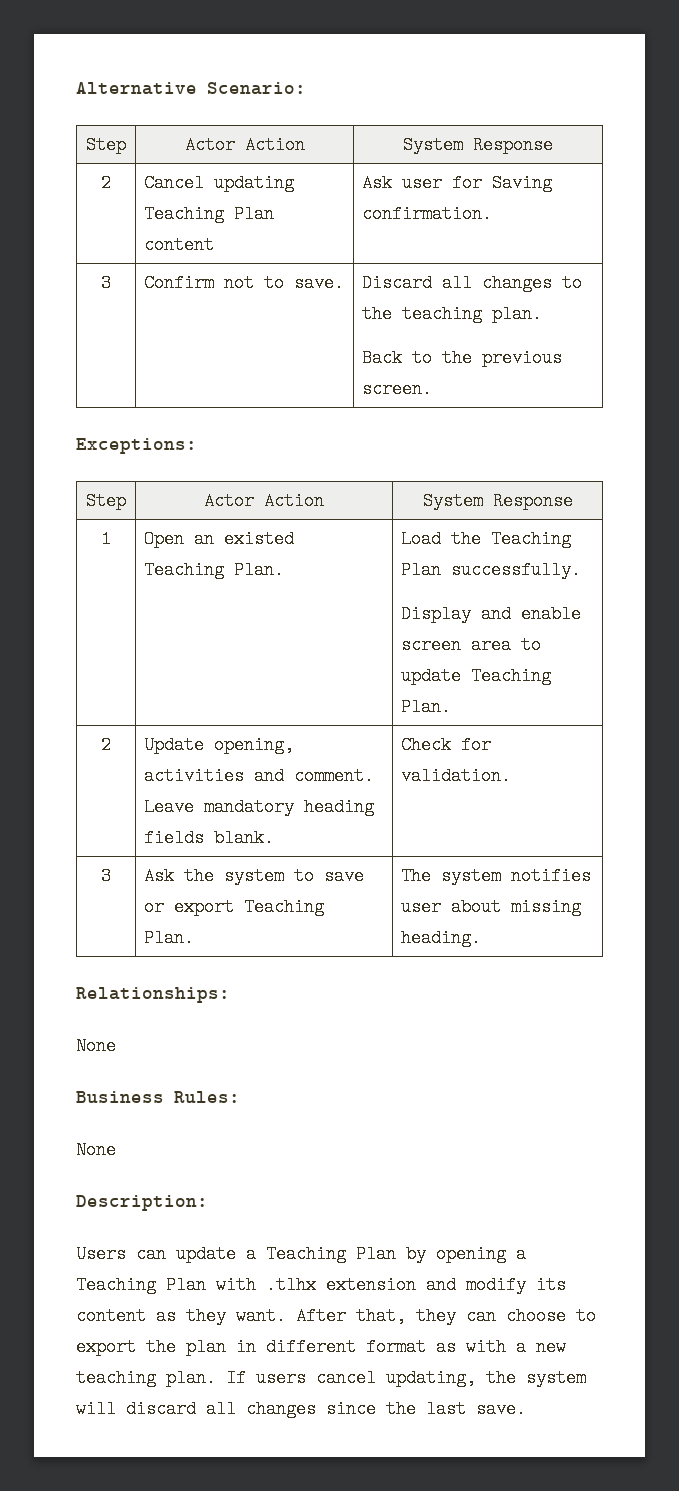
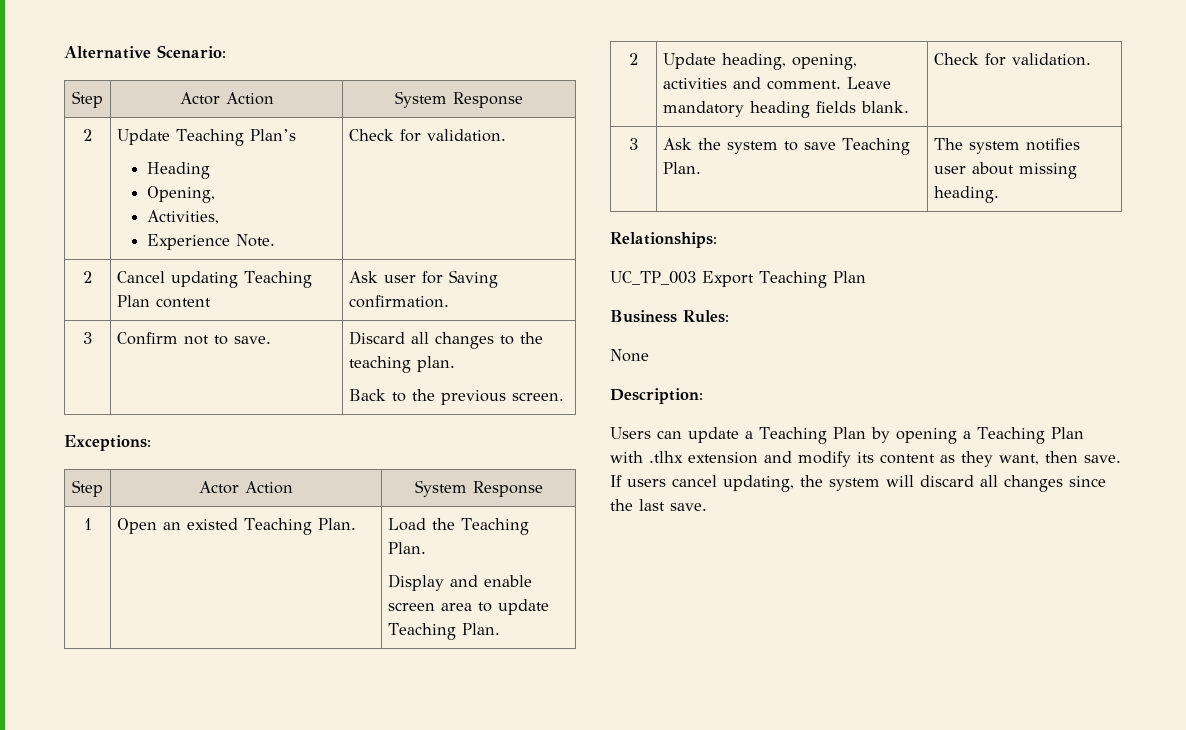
+ 2 | Update Teaching Plan’s
+ Heading
+ Opening,
+ Activities,
+ Experience Note. | Check for validation.
- 1 | Open an existed Teaching Plan. | Load the Teaching Plan successfully.
+ 1 | Open an existed Teaching Plan. | Load the Teaching Plan.
- 2 | Update opening, activities and comment. Leave mandatory heading fields blank. | Check for validation.
+ 2 | Update heading, opening, activities and comment. Leave mandatory heading fields blank. | Check for validation.
- 3 | Ask the system to save or export Teaching Plan. | The system notifies user about missing heading.
+ 3 | Ask the system to save Teaching Plan. | The system notifies user about missing heading.
  Relationships:
- None
+ UC_TP_003 Export Teaching Plan
- Users can update a Teaching Plan by opening a Teaching Plan with .tlhx extension and modify its content as they want. After that, they can choose to export the plan in different format as with a new teaching plan.
+ Users can update a Teaching Plan by opening a Teaching Plan with .tlhx extension and modify its content as they want, then save.

